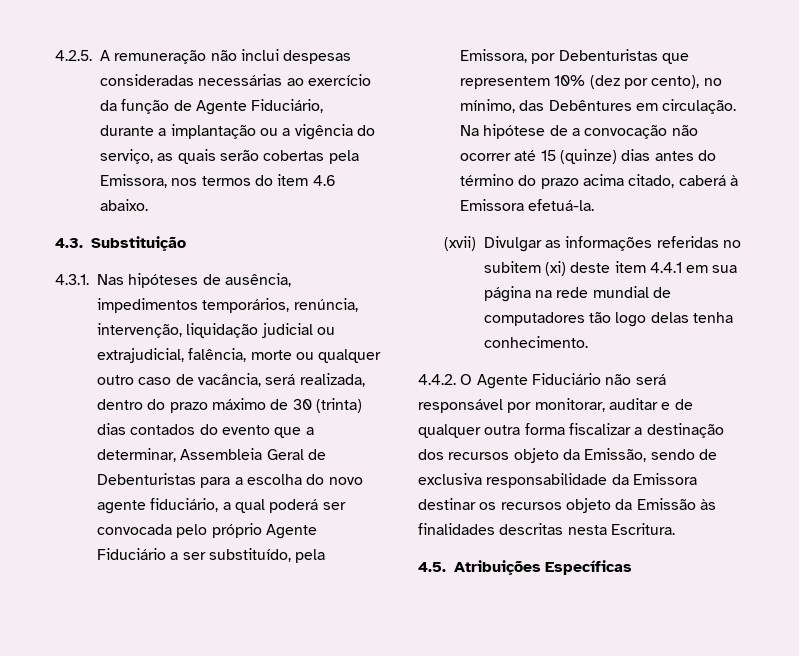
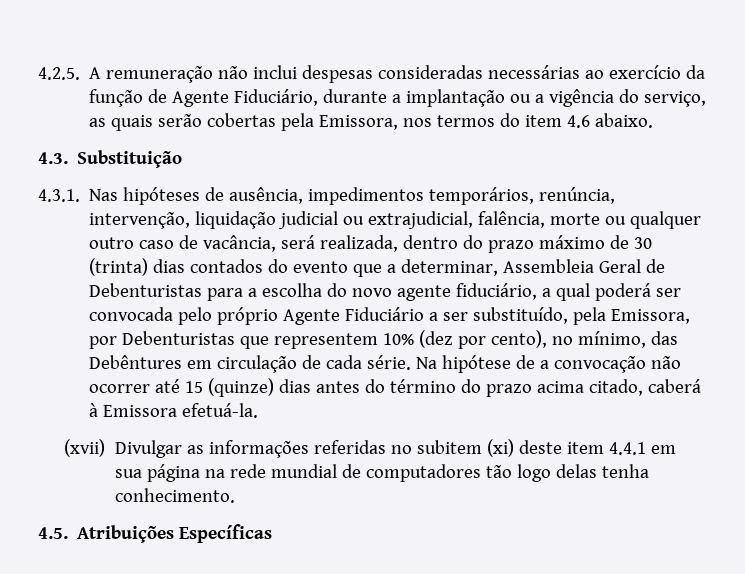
- 4.3.1. Nas hipóteses de ausência, impedimentos temporários, renúncia, intervenção, liquidação judicial ou extrajudicial, falência, morte ou qualquer outro caso de vacância, será realizada, dentro do prazo máximo de 30 (trinta) dias contados do evento que a determinar, Assembleia Geral de Debenturistas para a escolha do novo agente fiduciário, a qual poderá ser convocada pelo próprio Agente Fiduciário a ser substituído, pela Emissora, por Debenturistas que representem 10% (dez por cento), no mínimo, das Debêntures em circulação.
+ 4.3.1. Nas hipóteses de ausência, impedimentos temporários, renúncia, intervenção, liquidação judicial ou extrajudicial, falência, morte ou qualquer outro caso de vacância, será realizada, dentro do prazo máximo de 30 (trinta) dias contados do evento que a determinar, Assembleia Geral de Debenturistas para a escolha do novo agente fiduciário, a qual poderá ser convocada pelo próprio Agente Fiduciário a ser substituído, pela Emissora, por Debenturistas que representem 10% (dez por cento), no mínimo, das Debêntures em circulação de cada série.
- 4.4.2. O Agente Fiduciário não será responsável por monitorar, auditar e de qualquer outra forma fiscalizar a destinação dos recursos objeto da Emissão, sendo de exclusiva responsabilidade da Emissora destinar os recursos objeto da Emissão às finalidades descritas nesta Escritura.

